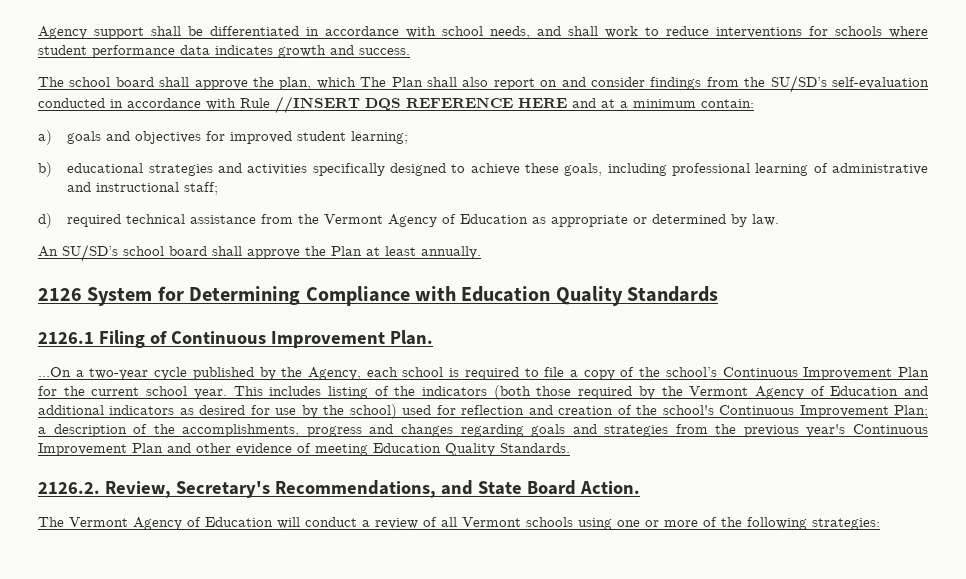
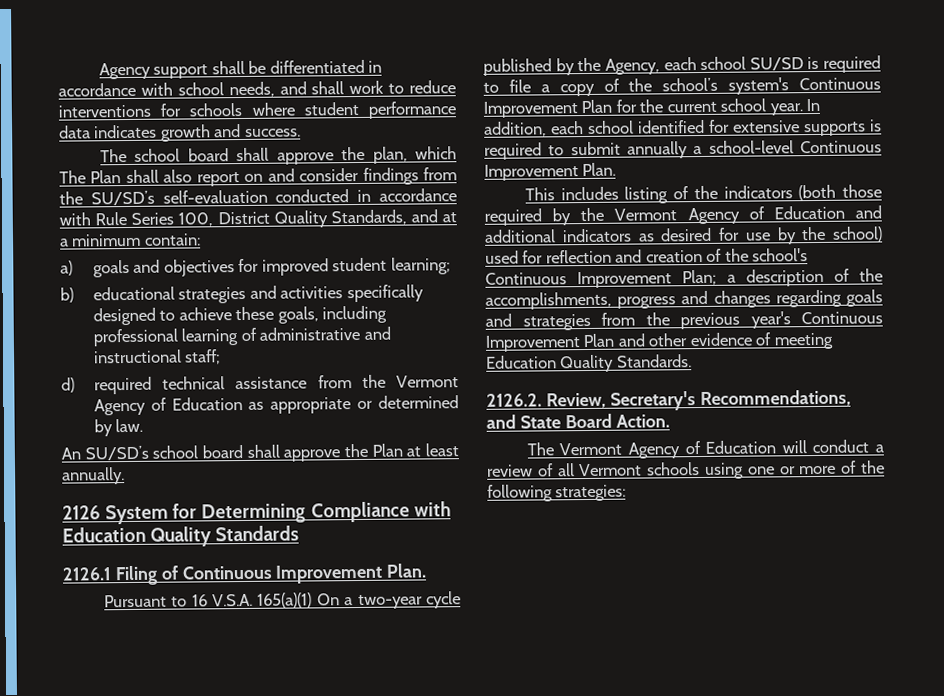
- The school board shall approve the plan, which The Plan shall also report on and consider findings from the SU/SD’s self-evaluation conducted in accordance with Rule //INSERT DQS REFERENCE HERE and at a minimum contain:
+ The school board shall approve the plan, which The Plan shall also report on and consider findings from the SU/SD’s self-evaluation conducted in accordance with Rule Series 100, District Quality Standards, and at a minimum contain:
- ...On a two-year cycle published by the Agency, each school is required to file a copy of the school’s Continuous Improvement Plan for the current school year. This includes listing of the indicators (both those required by the Vermont Agency of Education and additional indicators as desired for use by the school) used for reflection and creation of the school's Continuous Improvement Plan;
+ Pursuant to 16 V.S.A. 165(a)(1) On a two-year cycle published by the Agency, each school SU/SD is required to file a copy of the school’s system's Continuous Improvement Plan for the current school year. In addition, each school identified for extensive supports is required to submit annually a school-level Continuous Improvement Plan.
+ This includes listing of the indicators (both those required by the Vermont Agency of Education and additional indicators as desired for use by the school) used for reflection and creation of the school's Continuous Improvement Plan;

